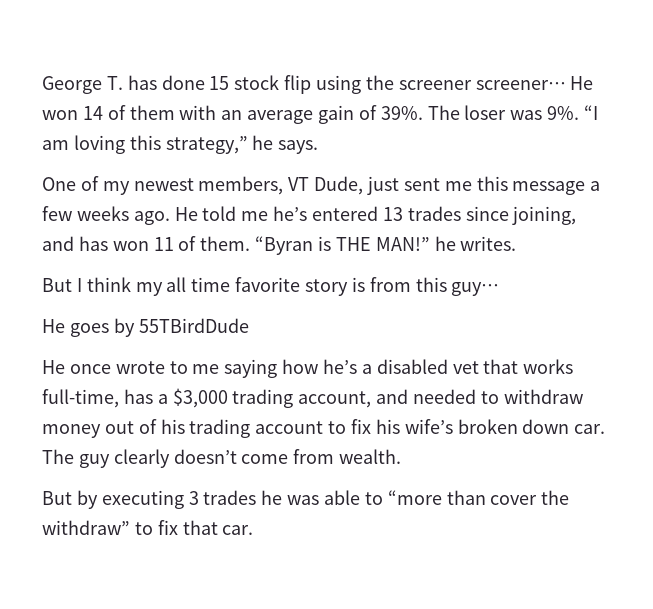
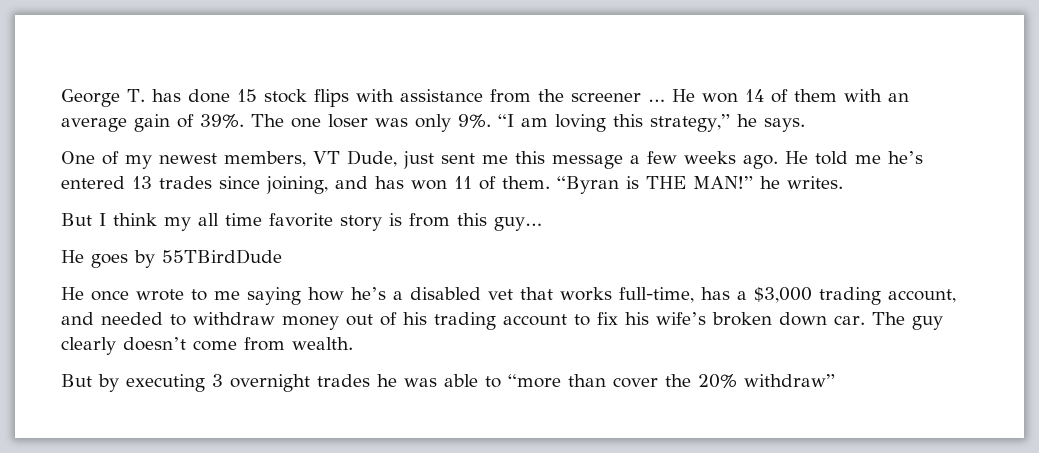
- George T. has done 15 stock flip using the screener screener…
+ George T. has done 15 stock flips with assistance from the screener …
- The loser was 9%.
+ The one loser was only 9%.
- But by executing 3 trades he was able to “more than cover the withdraw” to fix that car.
+ But by executing 3 overnight trades he was able to “more than cover the 20% withdraw”

